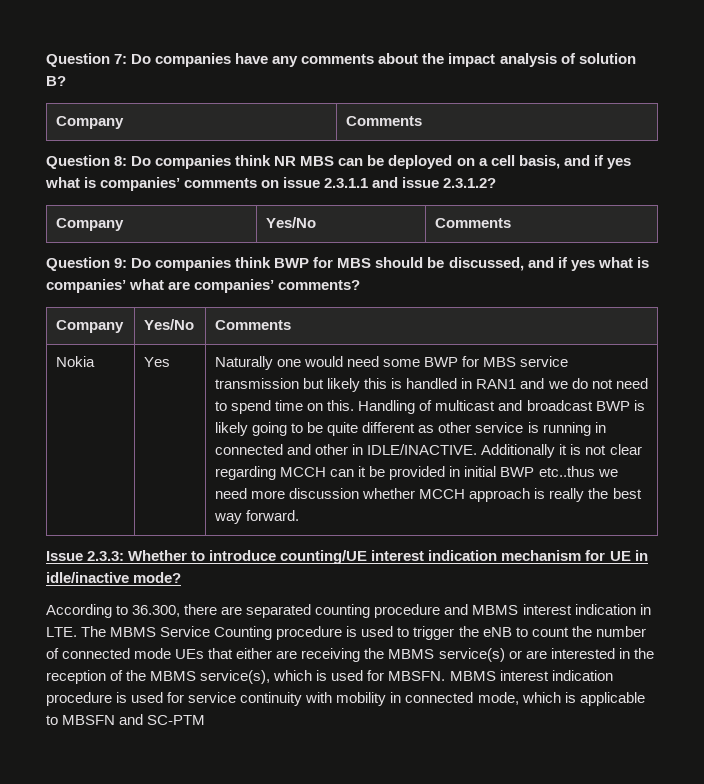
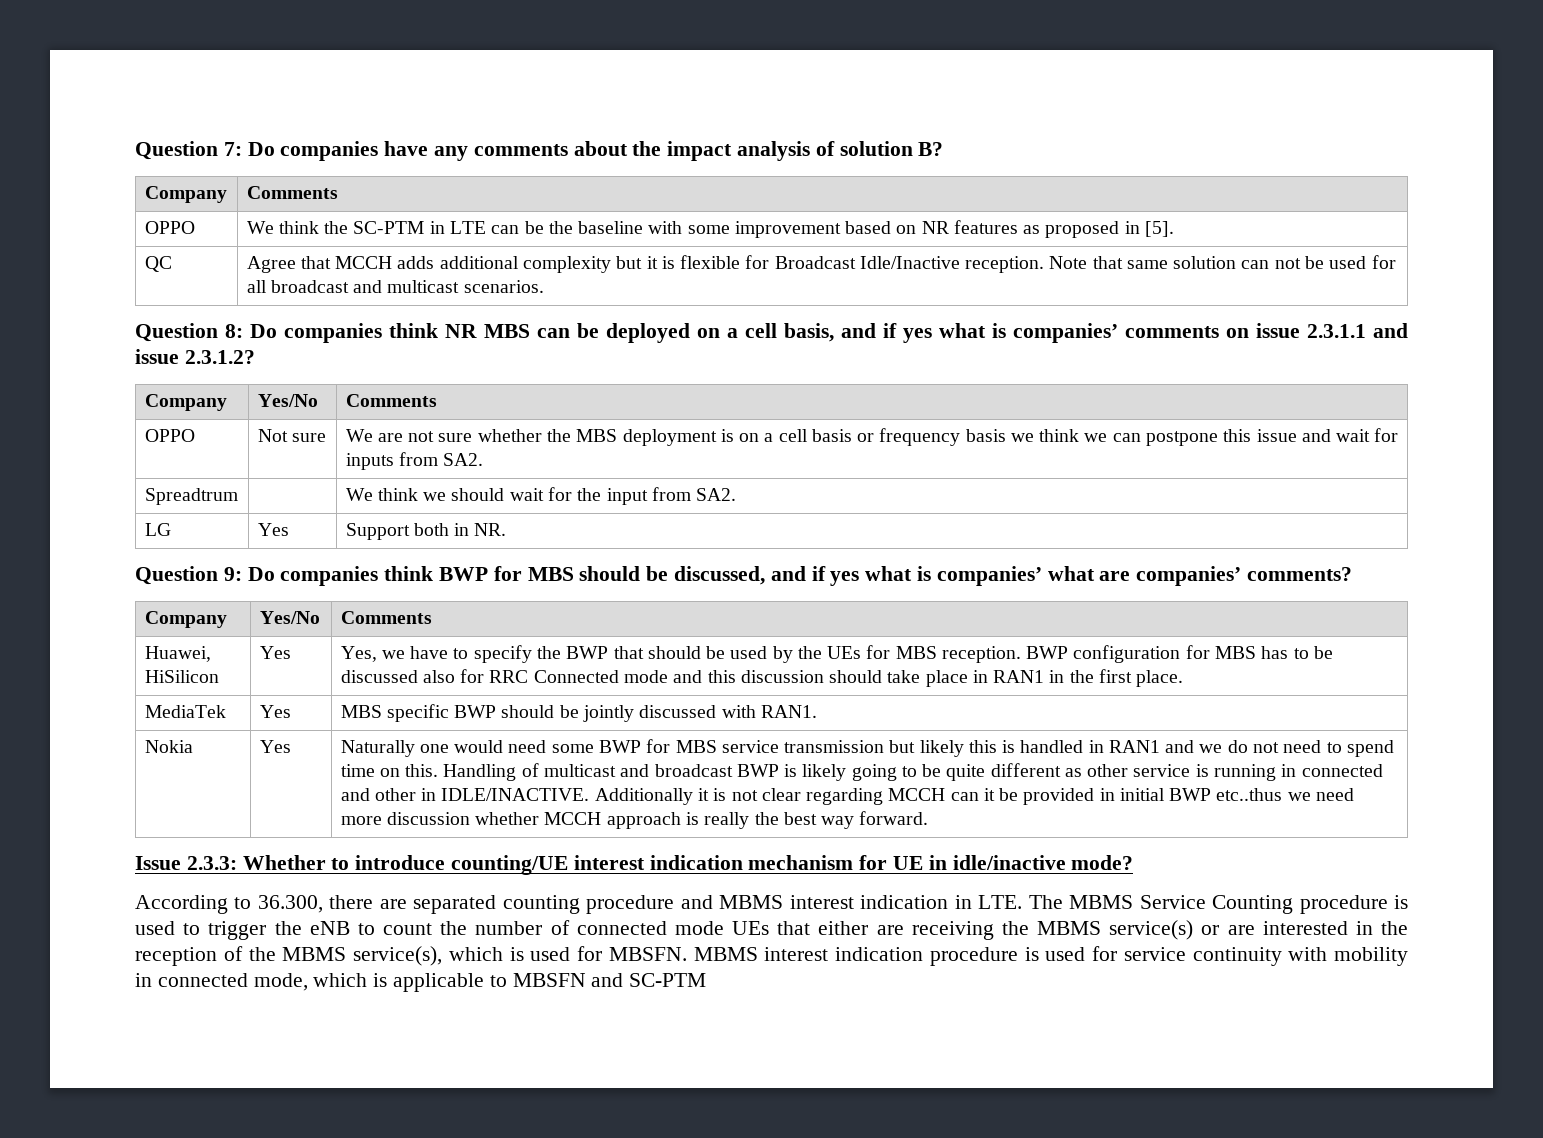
+ OPPO | We think the SC-PTM in LTE can be the baseline with some improvement based on NR features as proposed in [5].
+ QC | Agree that MCCH adds additional complexity but it is flexible for Broadcast Idle/Inactive reception. Note that same solution can not be used for all broadcast and multicast scenarios.
+ OPPO | Not sure | We are not sure whether the MBS deployment is on a cell basis or frequency basis we think we can postpone this issue and wait for inputs from SA2.
+ Spreadtrum | | We think we should wait for the input from SA2.
+ LG | Yes | Support both in NR.
+ Huawei, HiSilicon | Yes | Yes, we have to specify the BWP that should be used by the UEs for MBS reception. BWP configuration for MBS has to be discussed also for RRC Connected mode and this discussion should take place in RAN1 in the first place.
+ MediaTek | Yes | MBS specific BWP should be jointly discussed with RAN1.

